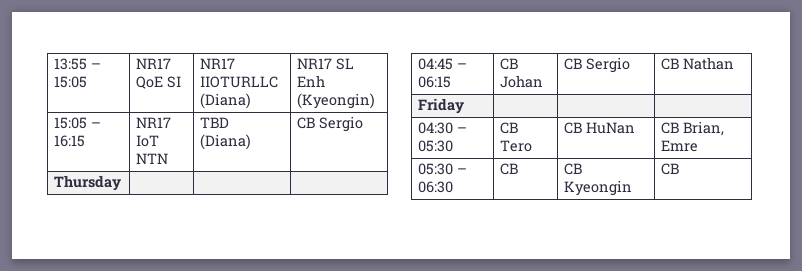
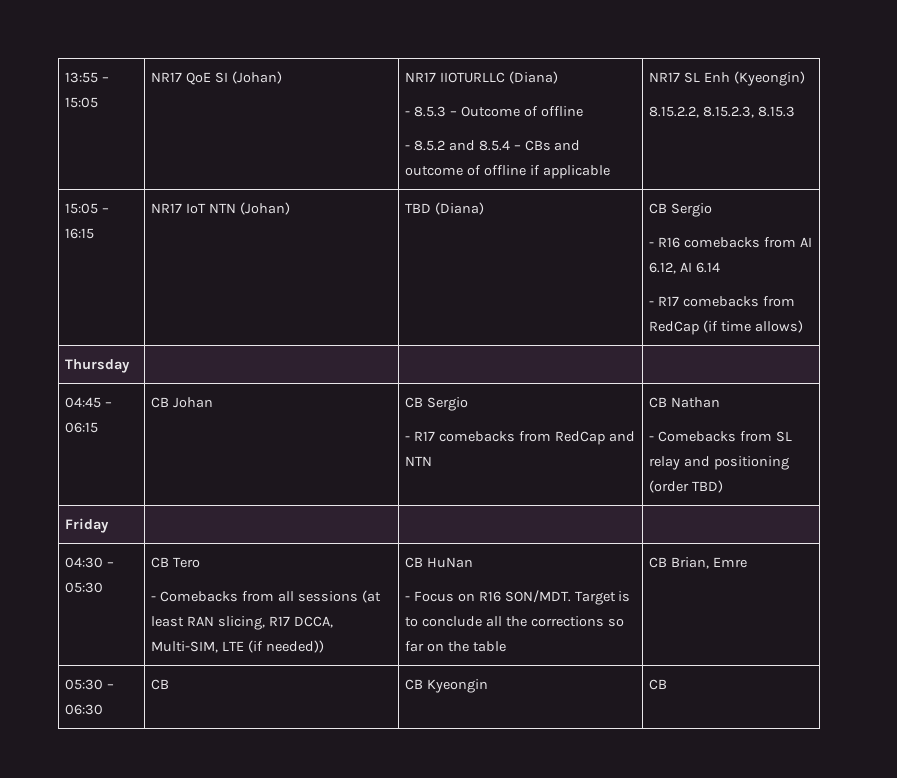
- 13:55 – 15:05 | NR17 QoE SI | NR17 IIOTURLLC (Diana) | NR17 SL Enh (Kyeongin)
+ 13:55 – 15:05 | NR17 QoE SI (Johan) | NR17 IIOTURLLC (Diana)
+ - 8.5.3 – Outcome of offline
+ - 8.5.2 and 8.5.4 – CBs and outcome of offline if applicable | NR17 SL Enh (Kyeongin)
+ 8.15.2.2, 8.15.2.3, 8.15.3
- 15:05 – 16:15 | NR17 IoT NTN | TBD (Diana) | CB Sergio
+ 15:05 – 16:15 | NR17 IoT NTN (Johan) | TBD (Diana) | CB Sergio
+ - R16 comebacks from AI 6.12, AI 6.14
+ - R17 comebacks from RedCap (if time allows)
- 04:45 – 06:15 | CB Johan | CB Sergio | CB Nathan
+ 04:45 – 06:15 | CB Johan | CB Sergio
+ - R17 comebacks from RedCap and NTN | CB Nathan
+ - Comebacks from SL relay and positioning (order TBD)
- CB HuNan
+ - Comebacks from all sessions (at least RAN slicing, R17 DCCA, Multi-SIM, LTE (if needed)) | CB HuNan
+ - Focus on R16 SON/MDT. Target is to conclude all the corrections so far on the table

